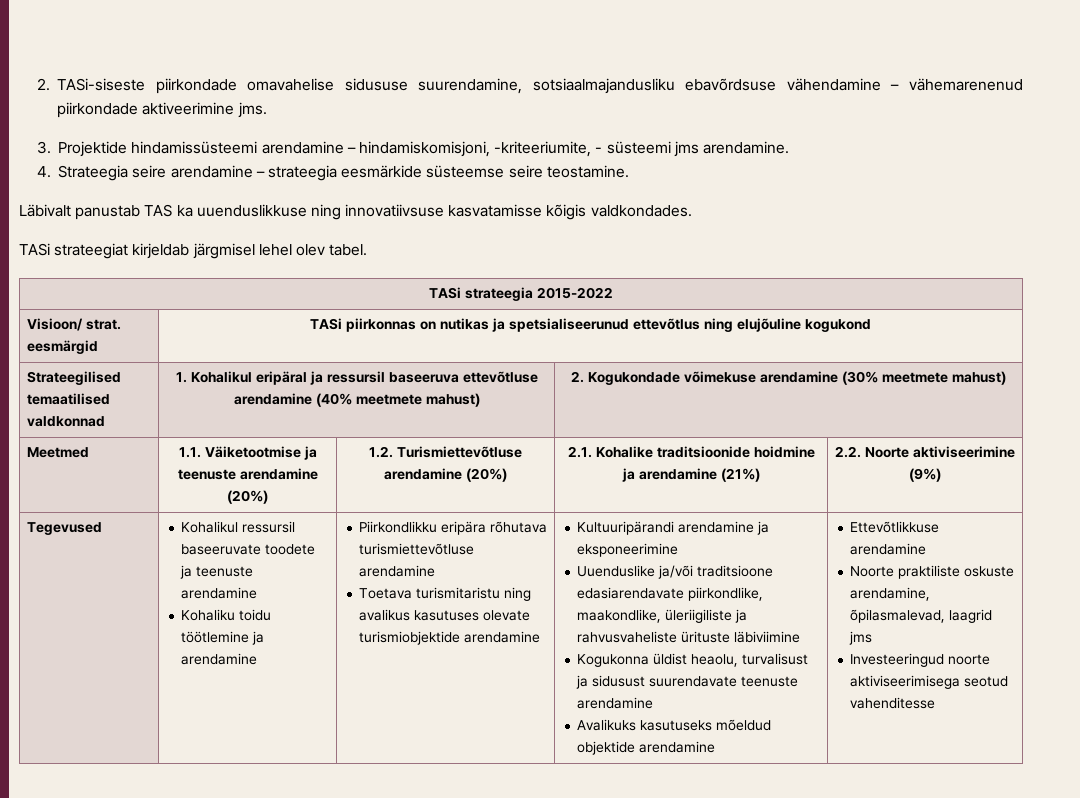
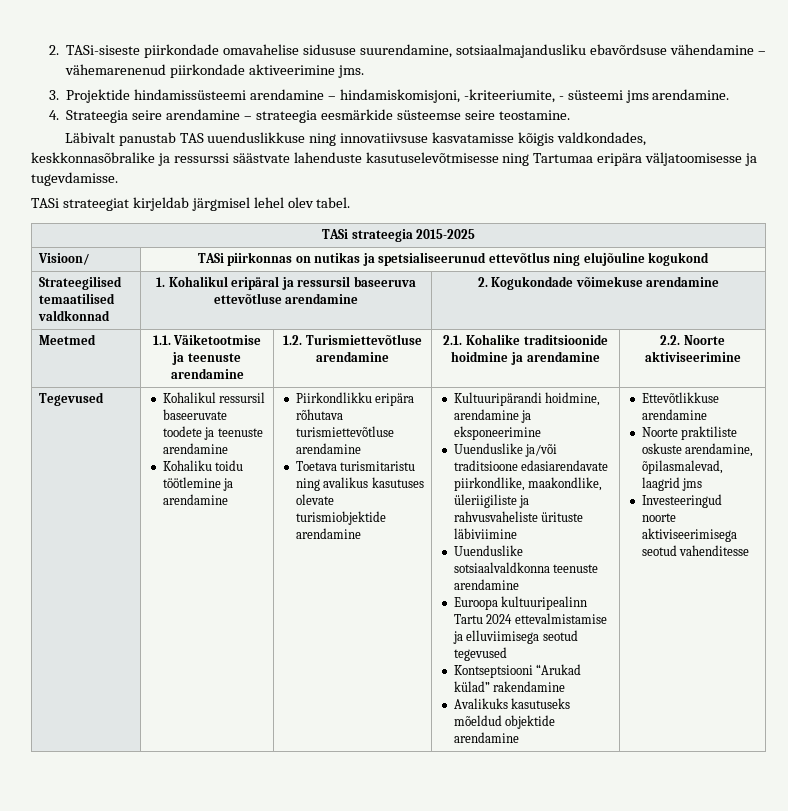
- Läbivalt panustab TAS ka uuenduslikkuse ning innovatiivsuse kasvatamisse kõigis valdkondades.
+ Läbivalt panustab TAS uuenduslikkuse ning innovatiivsuse kasvatamisse kõigis valdkondades, keskkonnasõbralike ja ressurssi säästvate lahenduste kasutuselevõtmisesse ning Tartumaa eripära väljatoomisesse ja tugevdamisse.
- TASi strateegia 2015-2022
+ TASi strateegia 2015-2025
- Visioon/ strat. eesmärgid | TASi piirkonnas on nutikas ja spetsialiseerunud ettevõtlus ning elujõuline kogukond
+ Visioon/ | TASi piirkonnas on nutikas ja spetsialiseerunud ettevõtlus ning elujõuline kogukond
- Strateegilised temaatilised valdkonnad | 1. Kohalikul eripäral ja ressursil baseeruva ettevõtluse arendamine (40% meetmete mahust) | 2. Kogukondade võimekuse arendamine (30% meetmete mahust)
+ Strateegilised temaatilised valdkonnad | 1. Kohalikul eripäral ja ressursil baseeruva ettevõtluse arendamine | 2. Kogukondade võimekuse arendamine
- Meetmed | 1.1. Väiketootmise ja teenuste arendamine (20%) | 1.2. Turismiettevõtluse arendamine (20%) | 2.1. Kohalike traditsioonide hoidmine ja arendamine (21%) | 2.2. Noorte aktiviseerimine (9%)
+ Meetmed | 1.1. Väiketootmise ja teenuste arendamine | 1.2. Turismiettevõtluse arendamine | 2.1. Kohalike traditsioonide hoidmine ja arendamine | 2.2. Noorte aktiviseerimine
- Kultuuripärandi arendamine ja eksponeerimine
+ Kultuuripärandi hoidmine, arendamine ja eksponeerimine
- Kogukonna üldist heaolu, turvalisust ja sidusust suurendavate teenuste arendamine
+ Uuenduslike sotsiaalvaldkonna teenuste arendamine
+ Euroopa kultuuripealinn Tartu 2024 ettevalmistamise ja elluviimisega seotud tegevused
+ Kontseptsiooni “Arukad külad” rakendamine

